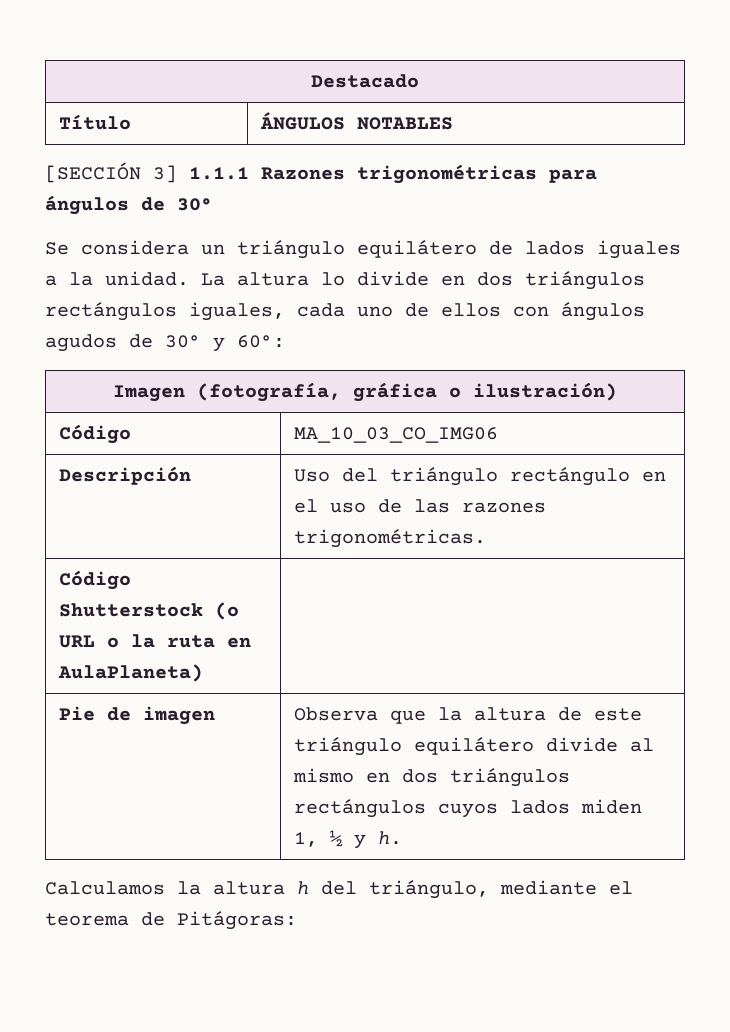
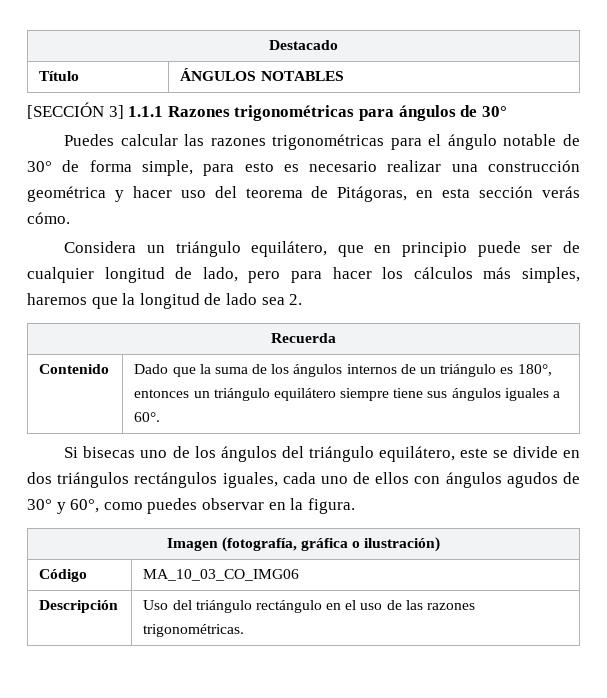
- Se considera un triángulo equilátero de lados iguales a la unidad. La altura lo divide en dos triángulos rectángulos iguales, cada uno de ellos con ángulos agudos de 30° y 60°:
+ Puedes calcular las razones trigonométricas para el ángulo notable de 30° de forma simple, para esto es necesario realizar una construcción geométrica y hacer uso del teorema de Pitágoras, en esta sección verás cómo.
+ Considera un triángulo equilátero, que en principio puede ser de cualquier longitud de lado, pero para hacer los cálculos más simples, haremos que la longitud de lado sea 2.
+ Recuerda
+ Contenido | Dado que la suma de los ángulos internos de un triángulo es 180°, entonces un triángulo equilátero siempre tiene sus ángulos iguales a 60°.
+ Si bisecas uno de los ángulos del triángulo equilátero, este se divide en dos triángulos rectángulos iguales, cada uno de ellos con ángulos agudos de 30° y 60°, como puedes observar en la figura.
- Código Shutterstock (o URL o la ruta en AulaPlaneta) |
- Pie de imagen | Observa que la altura de este triángulo equilátero divide al mismo en dos triángulos rectángulos cuyos lados miden 1, ½ y h.
- Calculamos la altura h del triángulo, mediante el teorema de Pitágoras:

